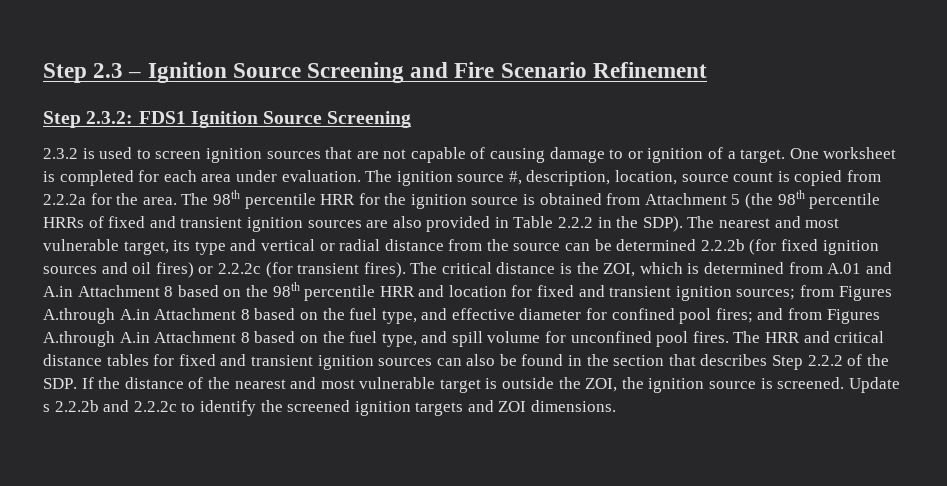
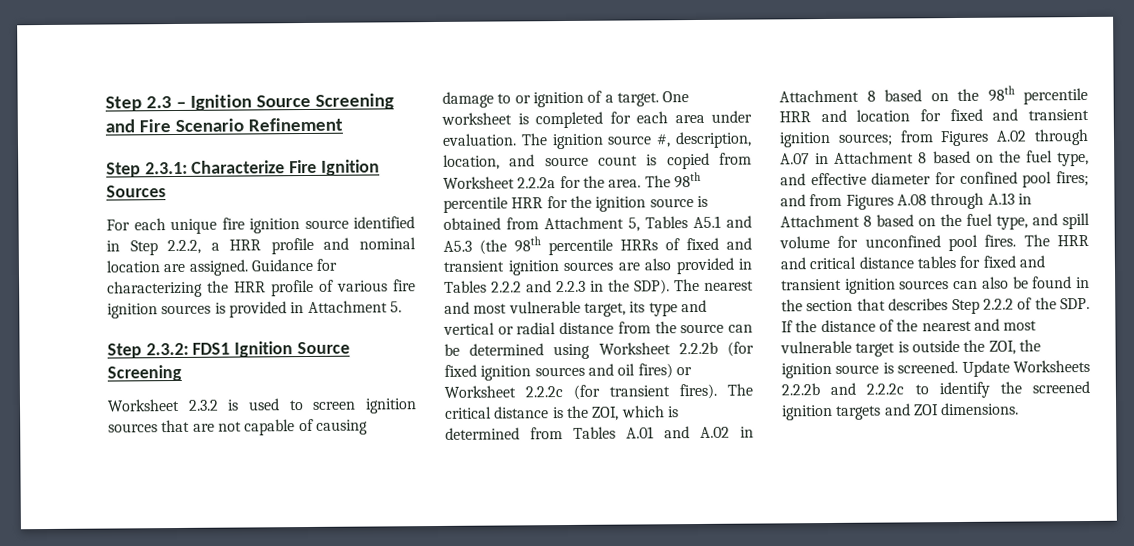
+ Step 2.3.1: Characterize Fire Ignition Sources
+ For each unique fire ignition source identified in Step 2.2.2, a HRR profile and nominal location are assigned. Guidance for characterizing the HRR profile of various fire ignition sources is provided in Attachment 5.
- 2.3.2 is used to screen ignition sources that are not capable of causing damage to or ignition of a target.
+ Worksheet 2.3.2 is used to screen ignition sources that are not capable of causing damage to or ignition of a target.
- The ignition source #, description, location, source count is copied from 2.2.2a for the area.
+ The ignition source #, description, location, and source count is copied from Worksheet 2.2.2a for the area.
- The 98th percentile HRR for the ignition source is obtained from Attachment 5 (the 98th percentile HRRs of fixed and transient ignition sources are also provided in Table 2.2.2 in the SDP).
+ The 98th percentile HRR for the ignition source is obtained from Attachment 5, Tables A5.1 and A5.3 (the 98th percentile HRRs of fixed and transient ignition sources are also provided in Tables 2.2.2 and 2.2.3 in the SDP).
- The nearest and most vulnerable target, its type and vertical or radial distance from the source can be determined 2.2.2b (for fixed ignition sources and oil fires) or 2.2.2c (for transient fires).
+ The nearest and most vulnerable target, its type and vertical or radial distance from the source can be determined using Worksheet 2.2.2b (for fixed ignition sources and oil fires) or Worksheet 2.2.2c (for transient fires).
- The critical distance is the ZOI, which is determined from A.01 and A.in Attachment 8 based on the 98th percentile HRR and location for fixed and transient ignition sources;
+ The critical distance is the ZOI, which is determined from Tables A.01 and A.02 in Attachment 8 based on the 98th percentile HRR and location for fixed and transient ignition sources;
- from Figures A.through A.in Attachment 8 based on the fuel type, and effective diameter for confined pool fires;
+ from Figures A.02 through A.07 in Attachment 8 based on the fuel type, and effective diameter for confined pool fires;
- and from Figures A.through A.in Attachment 8 based on the fuel type, and spill volume for unconfined pool fires.
+ and from Figures A.08 through A.13 in Attachment 8 based on the fuel type, and spill volume for unconfined pool fires.
- Update s 2.2.2b and 2.2.2c to identify the screened ignition targets and ZOI dimensions.
+ Update Worksheets 2.2.2b and 2.2.2c to identify the screened ignition targets and ZOI dimensions.

